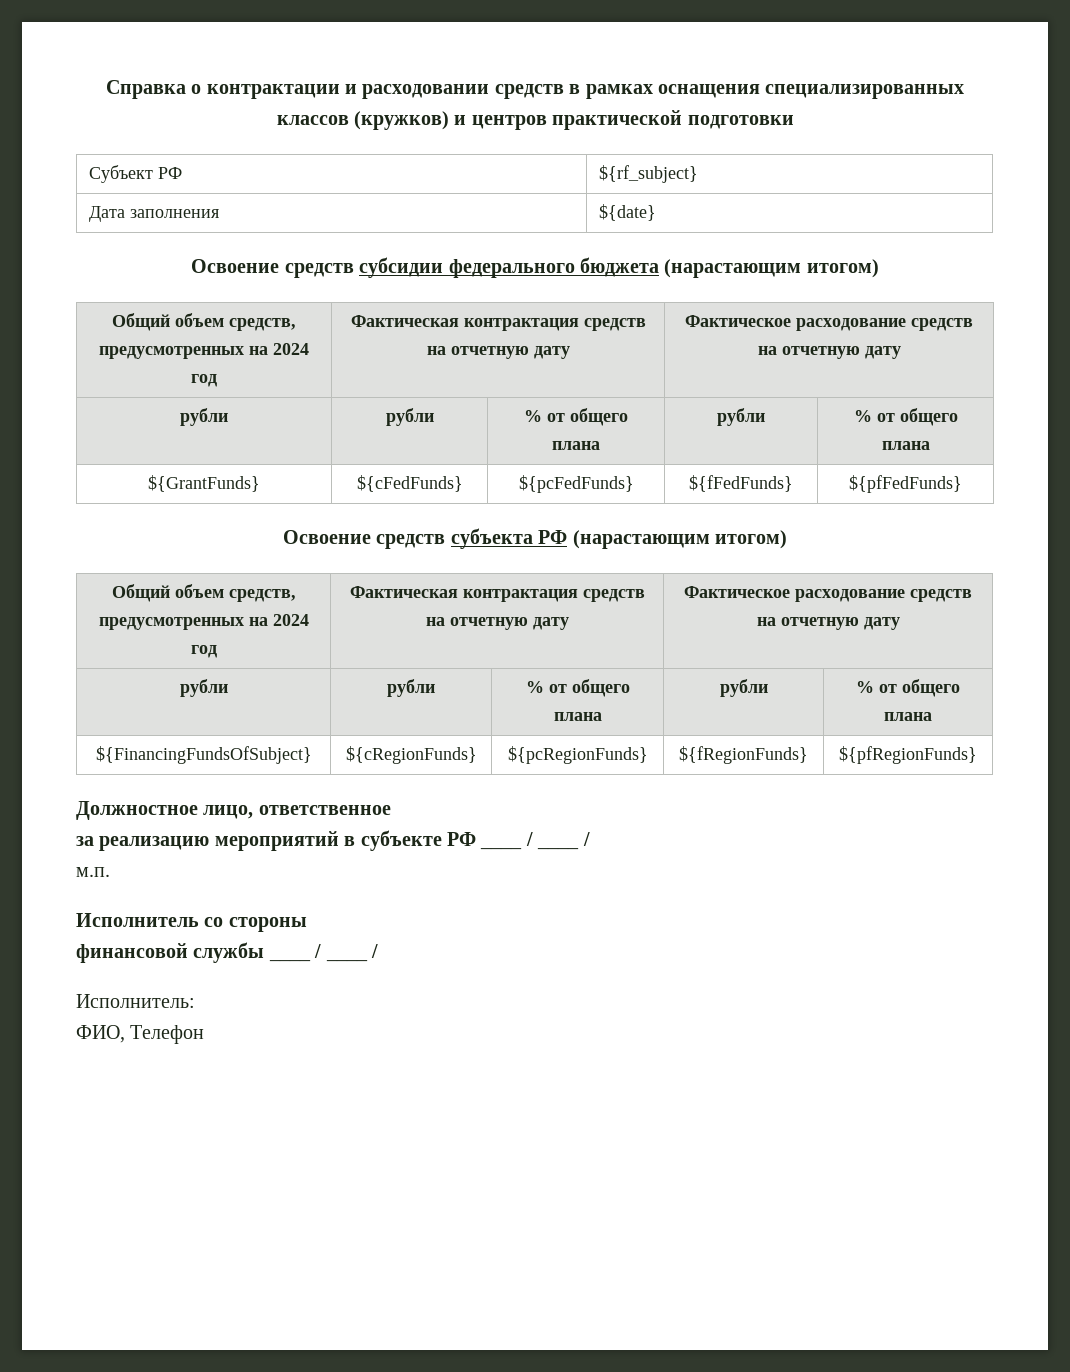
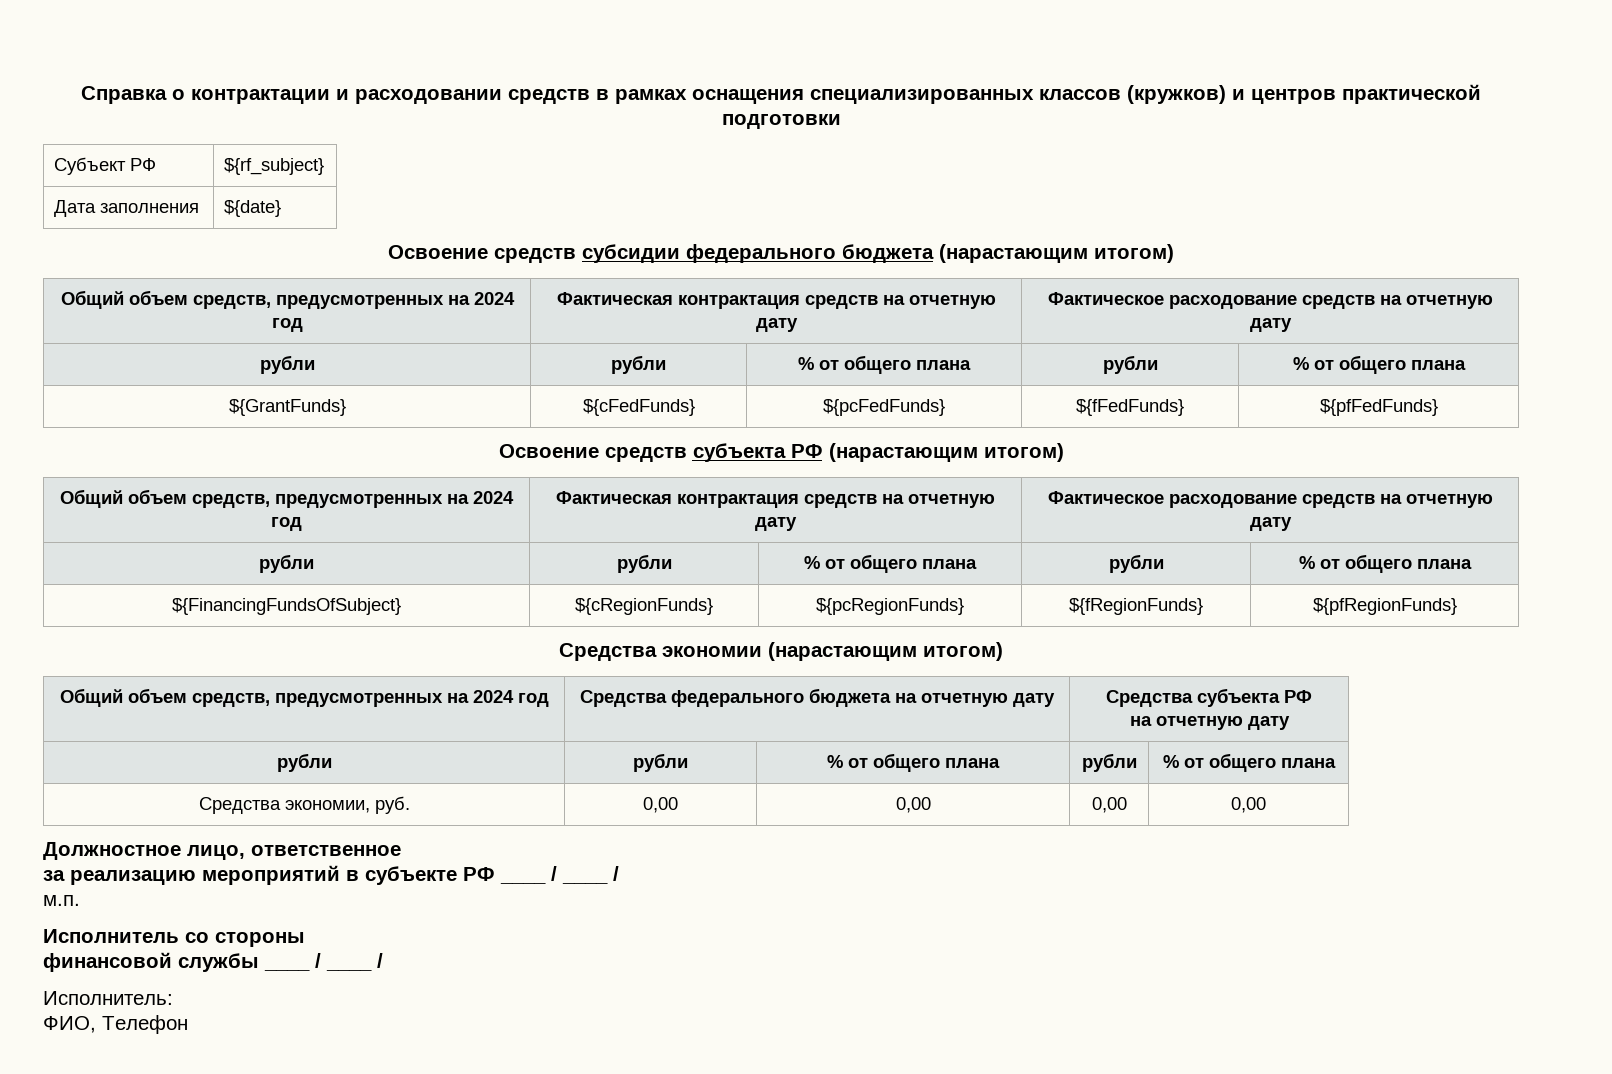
+ Средства экономии (нарастающим итогом)
+ Общий объем средств, предусмотренных на 2024 год | Средства федерального бюджета на отчетную дату | Средства субъекта РФ
+ на отчетную дату
+ рубли | рубли | % от общего плана | рубли | % от общего плана
+ Средства экономии, руб. | 0,00 | 0,00 | 0,00 | 0,00

